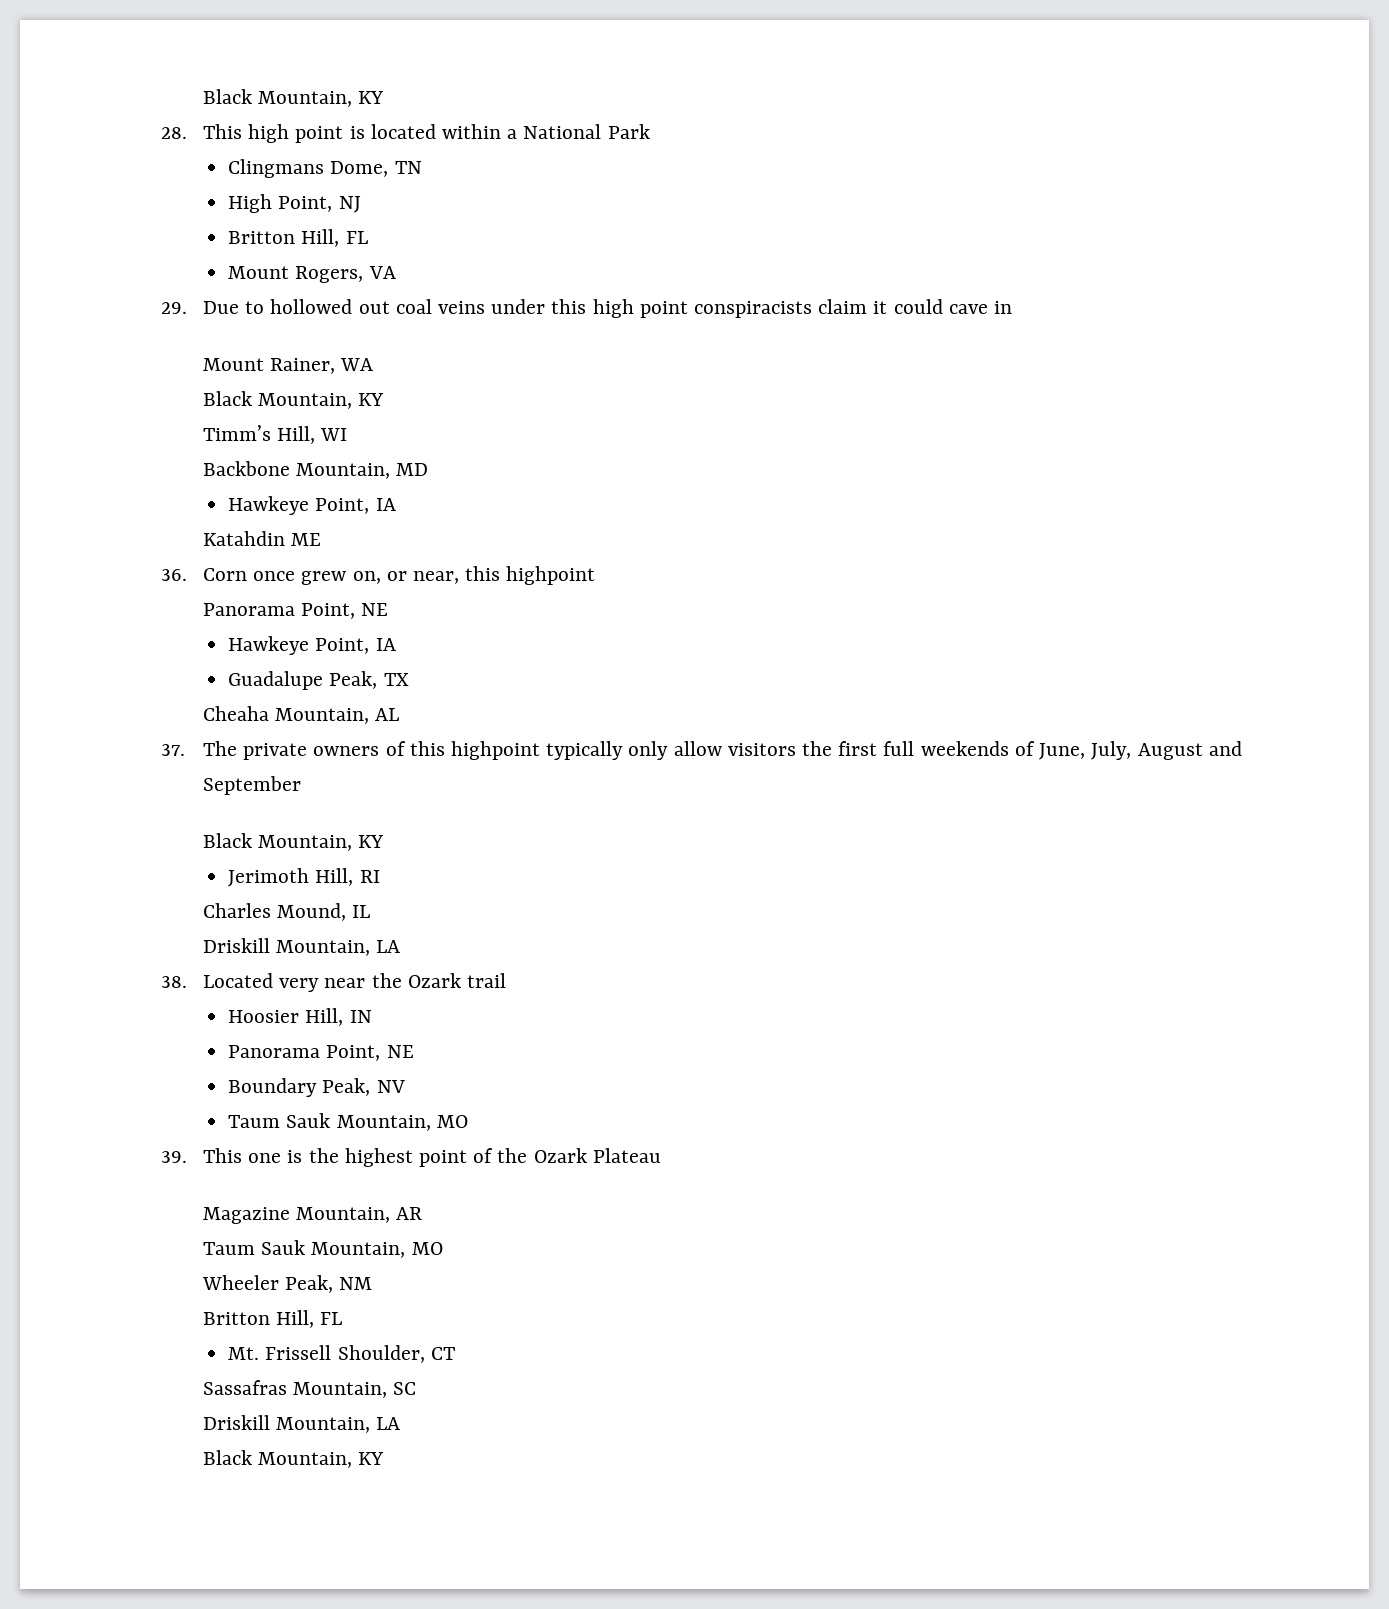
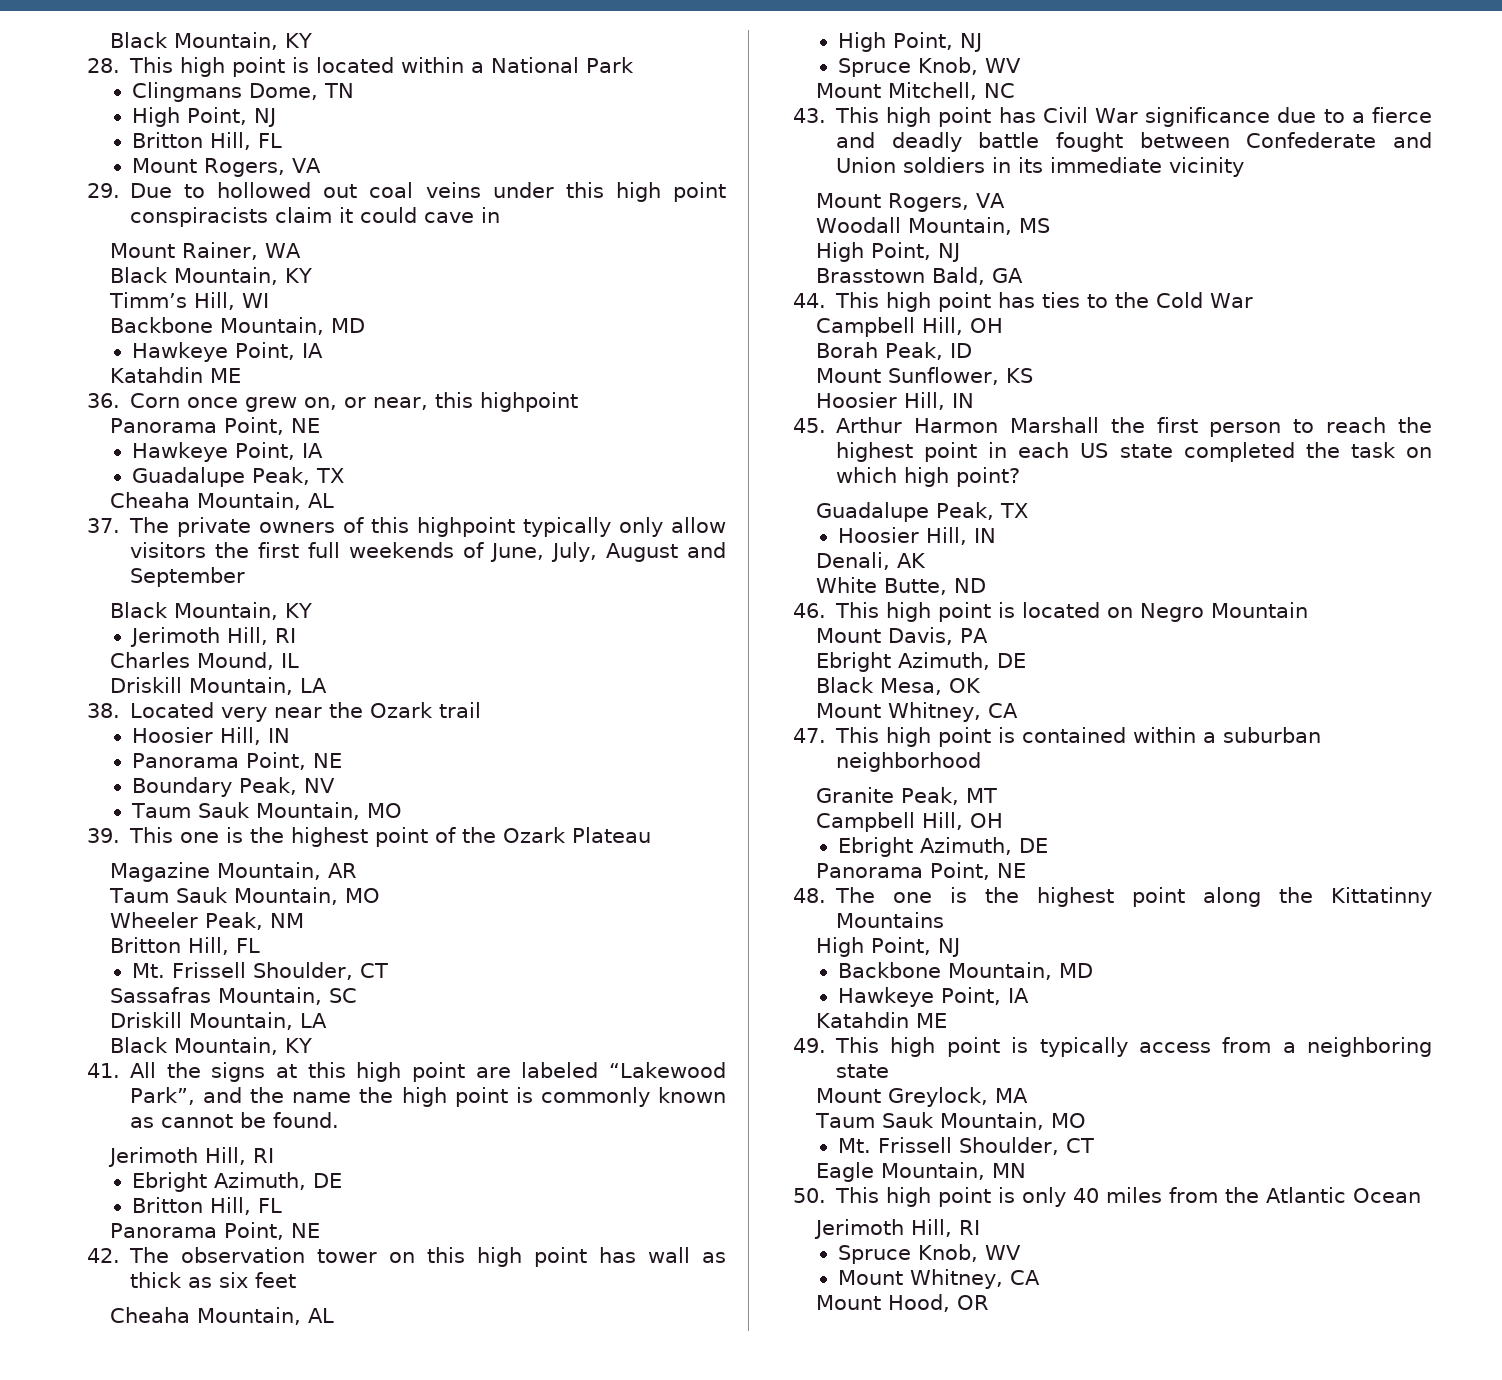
+ 41. All the signs at this high point are labeled “Lakewood Park”, and the name the high point is commonly known as cannot be found.
+ Jerimoth Hill, RI
+ Ebright Azimuth, DE
+ Britton Hill, FL
+ Panorama Point, NE
+ 42. The observation tower on this high point has wall as thick as six feet
+ Cheaha Mountain, AL
+ High Point, NJ
+ Spruce Knob, WV
+ Mount Mitchell, NC
+ 43. This high point has Civil War significance due to a fierce and deadly battle fought between Confederate and Union soldiers in its immediate vicinity
+ Mount Rogers, VA
+ Woodall Mountain, MS
+ High Point, NJ
+ Brasstown Bald, GA
+ 44. This high point has ties to the Cold War
+ Campbell Hill, OH
+ Borah Peak, ID
+ Mount Sunflower, KS
+ Hoosier Hill, IN
+ 45. Arthur Harmon Marshall the first person to reach the highest point in each US state completed the task on which high point?
+ Guadalupe Peak, TX
+ Hoosier Hill, IN
+ Denali, AK
+ White Butte, ND
+ 46. This high point is located on Negro Mountain
+ Mount Davis, PA
+ Ebright Azimuth, DE
+ Black Mesa, OK
+ Mount Whitney, CA
+ 47. This high point is contained within a suburban neighborhood
+ Granite Peak, MT
+ Campbell Hill, OH
+ Ebright Azimuth, DE
+ Panorama Point, NE
+ 48. The one is the highest point along the Kittatinny Mountains
+ High Point, NJ
+ Backbone Mountain, MD
+ Hawkeye Point, IA
+ Katahdin ME
+ 49. This high point is typically access from a neighboring state
+ Mount Greylock, MA
+ Taum Sauk Mountain, MO
+ Mt. Frissell Shoulder, CT
+ Eagle Mountain, MN
+ 50. This high point is only 40 miles from the Atlantic Ocean
+ Jerimoth Hill, RI
+ Spruce Knob, WV
+ Mount Whitney, CA
+ Mount Hood, OR

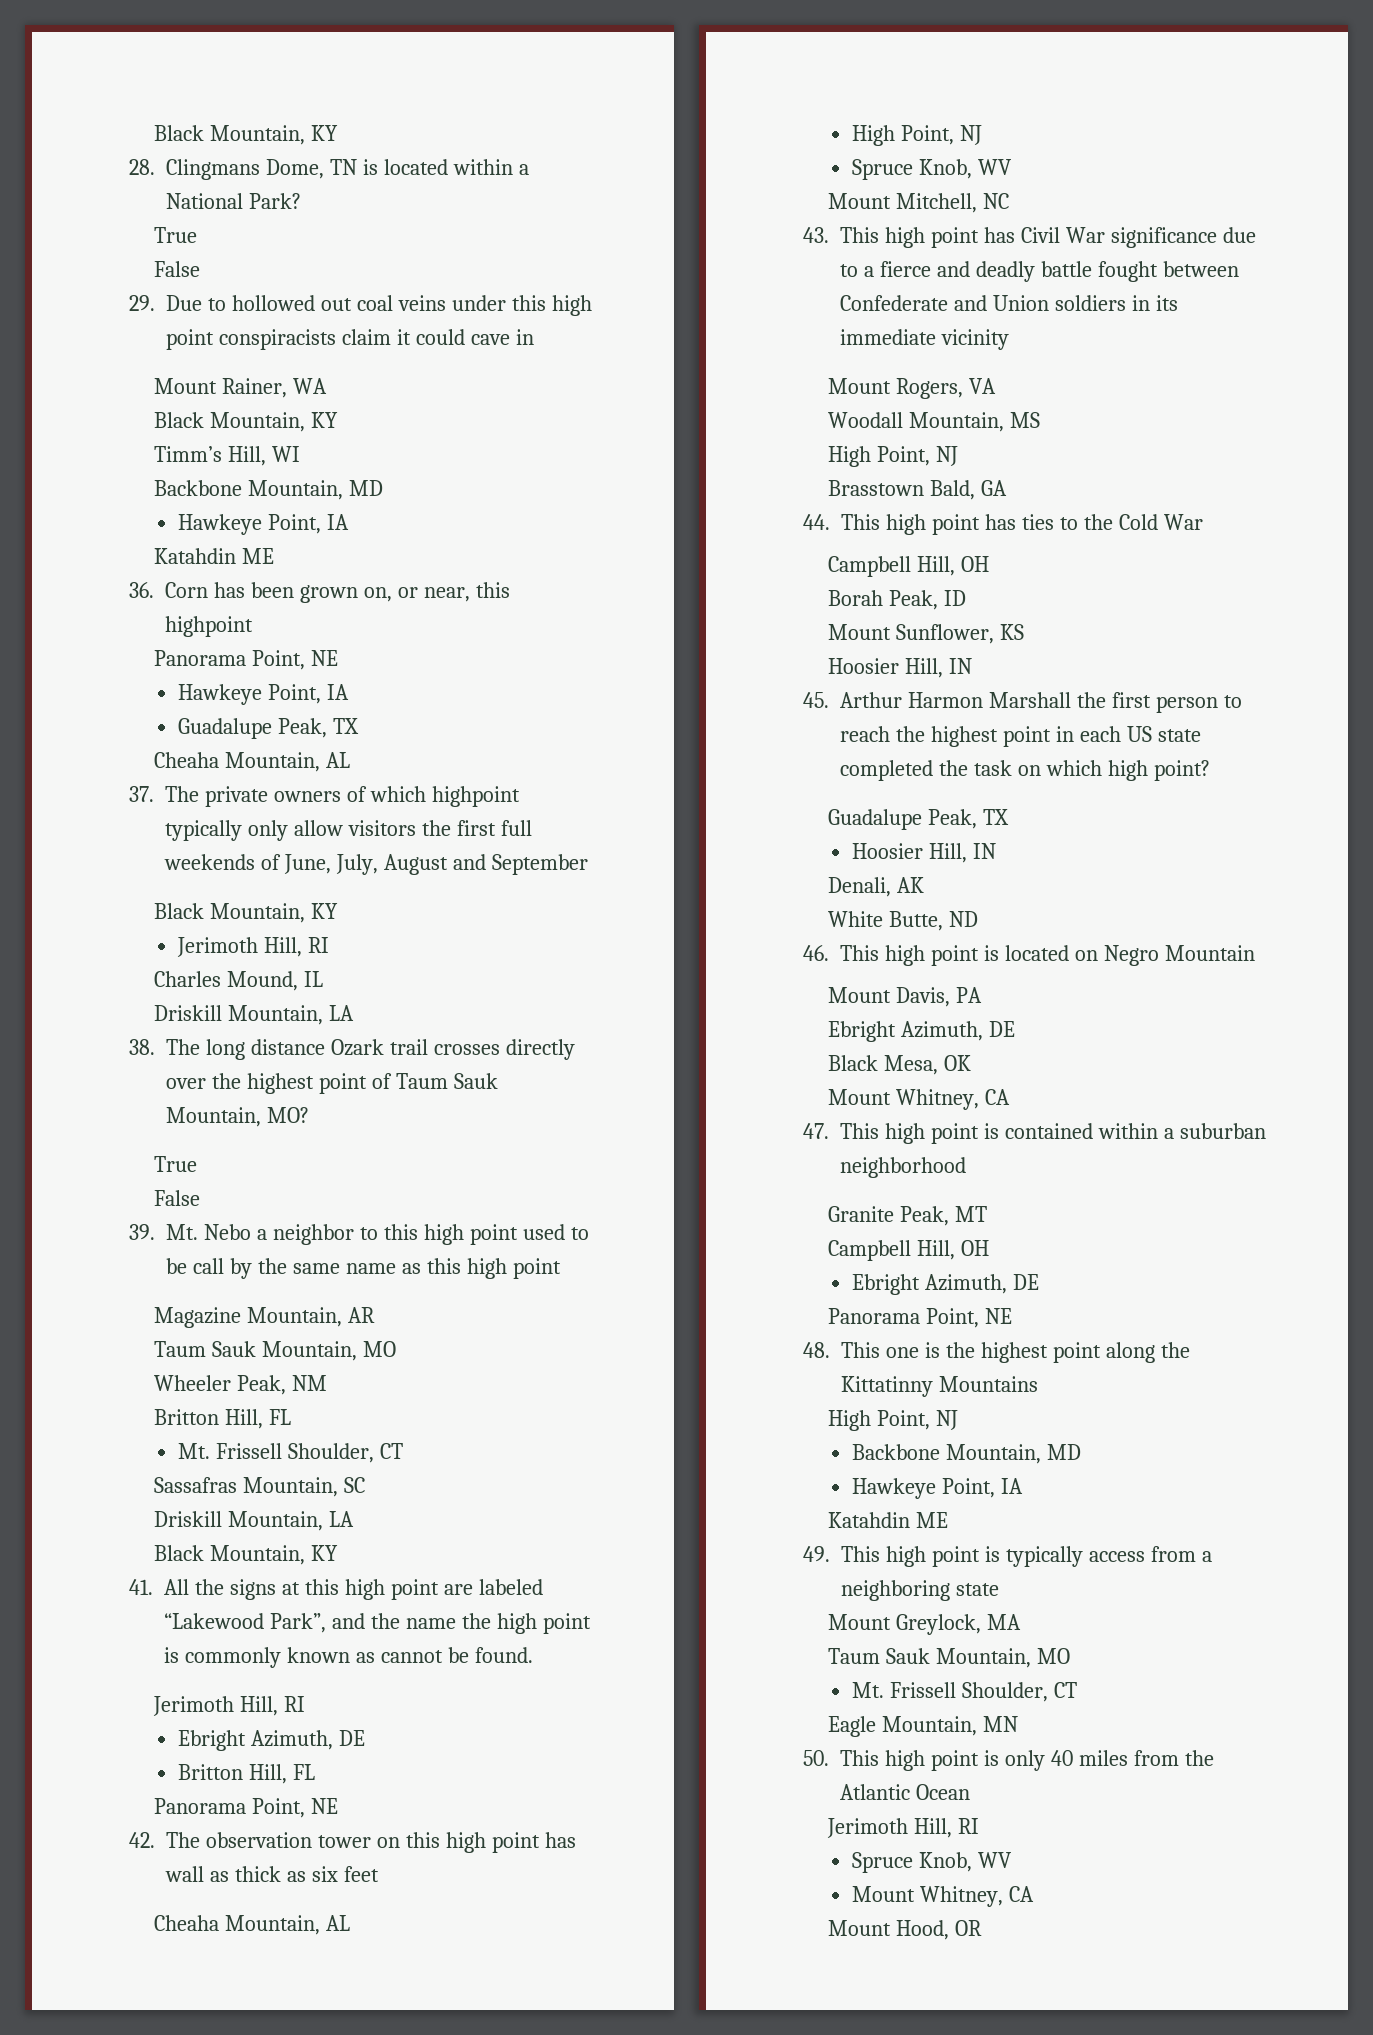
- 28. This high point is located within a National Park
- Clingmans Dome, TN
- High Point, NJ
- Britton Hill, FL
- Mount Rogers, VA
+ 28. Clingmans Dome, TN is located within a National Park?
+ True
+ False
- 36. Corn once grew on, or near, this highpoint
+ 36. Corn has been grown on, or near, this highpoint
- 37. The private owners of this highpoint typically only allow visitors the first full weekends of June, July, August and September
+ 37. The private owners of which highpoint typically only allow visitors the first full weekends of June, July, August and September
- 38. Located very near the Ozark trail
- Hoosier Hill, IN
- Panorama Point, NE
- Boundary Peak, NV
- Taum Sauk Mountain, MO
- 39. This one is the highest point of the Ozark Plateau
+ 38. The long distance Ozark trail crosses directly over the highest point of Taum Sauk Mountain, MO?
+ True
+ False
+ 39. Mt. Nebo a neighbor to this high point used to be call by the same name as this high point
- 48. The one is the highest point along the Kittatinny Mountains
+ 48. This one is the highest point along the Kittatinny Mountains

